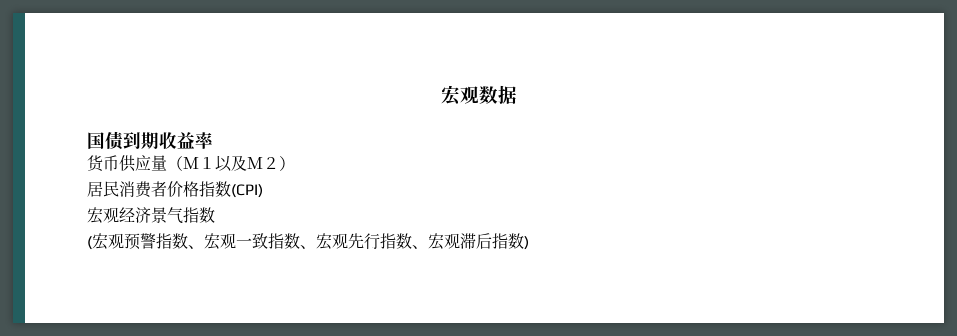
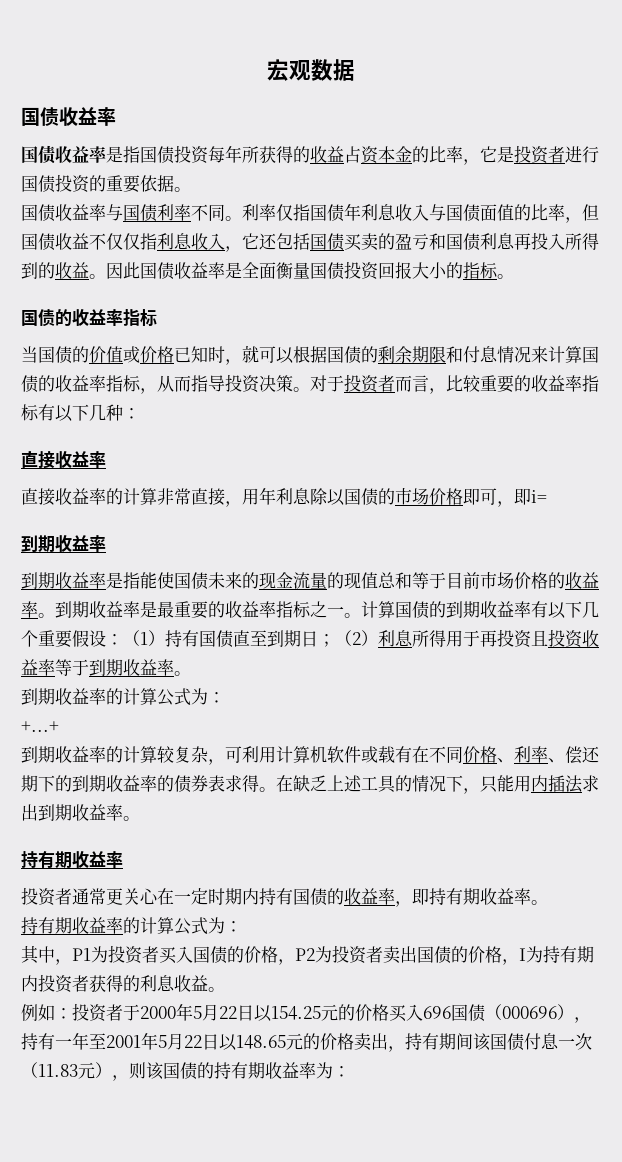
  宏观数据
- 国债到期收益率
- 货币供应量（Ｍ１以及Ｍ２）
- 居民消费者价格指数(CPI)
- 宏观经济景气指数
- (宏观预警指数、宏观一致指数、宏观先行指数、宏观滞后指数)
+ 国债收益率
+ 国债收益率是指国债投资每年所获得的收益占资本金的比率，它是投资者进行国债投资的重要依据。
+ 国债收益率与国债利率不同。利率仅指国债年利息收入与国债面值的比率，但国债收益不仅仅指利息收入，它还包括国债买卖的盈亏和国债利息再投入所得到的收益。因此国债收益率是全面衡量国债投资回报大小的指标。
+ 国债的收益率指标
+ 当国债的价值或价格已知时，就可以根据国债的剩余期限和付息情况来计算国债的收益率指标，从而指导投资决策。对于投资者而言，比较重要的收益率指标有以下几种：
+ 直接收益率
+ 直接收益率的计算非常直接，用年利息除以国债的市场价格即可，即i=
+ 到期收益率
+ 到期收益率是指能使国债未来的现金流量的现值总和等于目前市场价格的收益率。到期收益率是最重要的收益率指标之一。计算国债的到期收益率有以下几个重要假设：（1）持有国债直至到期日；（2）利息所得用于再投资且投资收益率等于到期收益率。
+ 到期收益率的计算公式为：
+ +...+
+ 到期收益率的计算较复杂，可利用计算机软件或载有在不同价格、利率、偿还期下的到期收益率的债券表求得。在缺乏上述工具的情况下，只能用内插法求出到期收益率。
+ 持有期收益率
+ 投资者通常更关心在一定时期内持有国债的收益率，即持有期收益率。
+ 持有期收益率的计算公式为：
+ 其中，P1为投资者买入国债的价格，P2为投资者卖出国债的价格，I为持有期内投资者获得的利息收益。
+ 例如：投资者于2000年5月22日以154.25元的价格买入696国债（000696），持有一年至2001年5月22日以148.65元的价格卖出，持有期间该国债付息一次（11.83元），则该国债的持有期收益率为：

